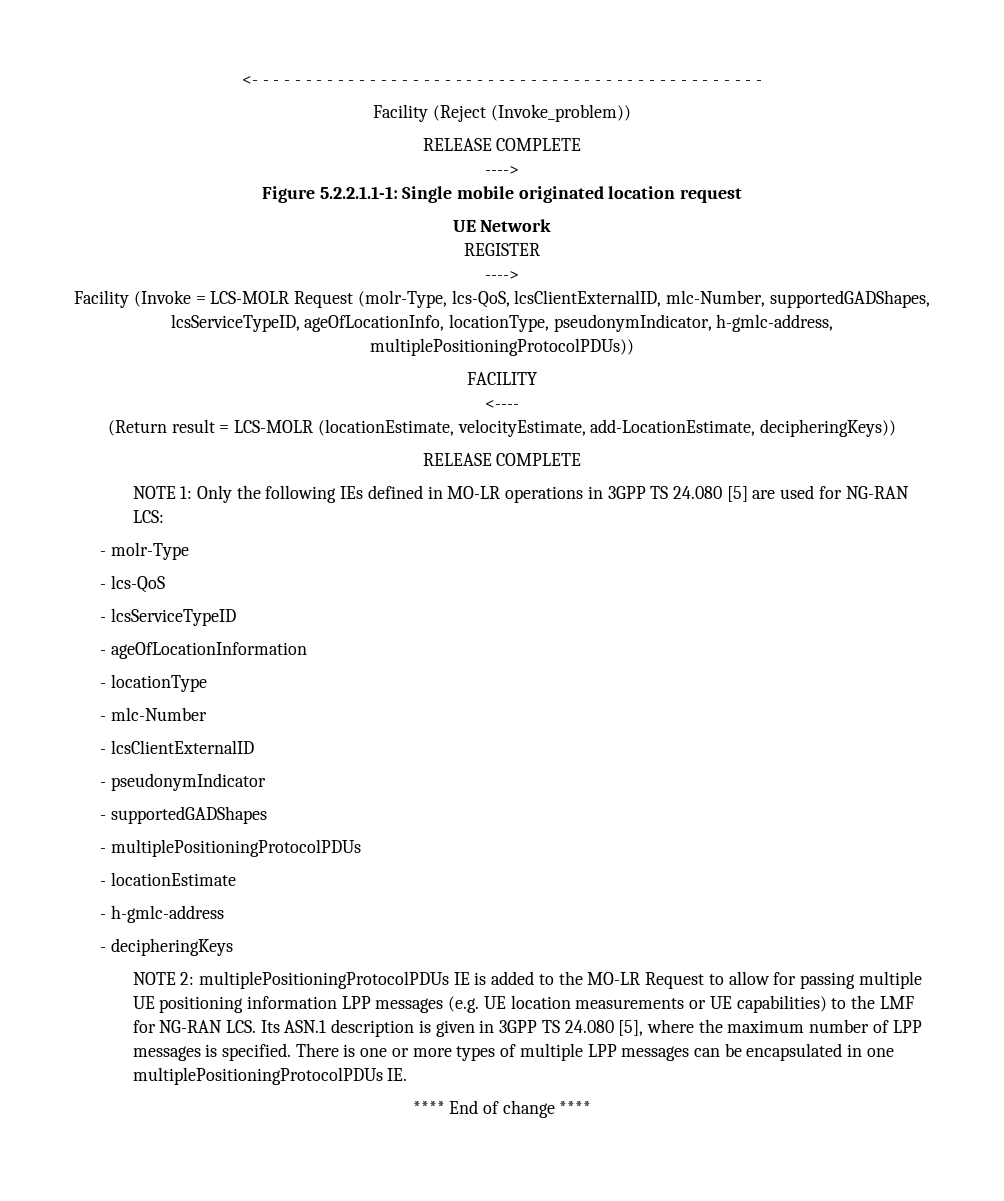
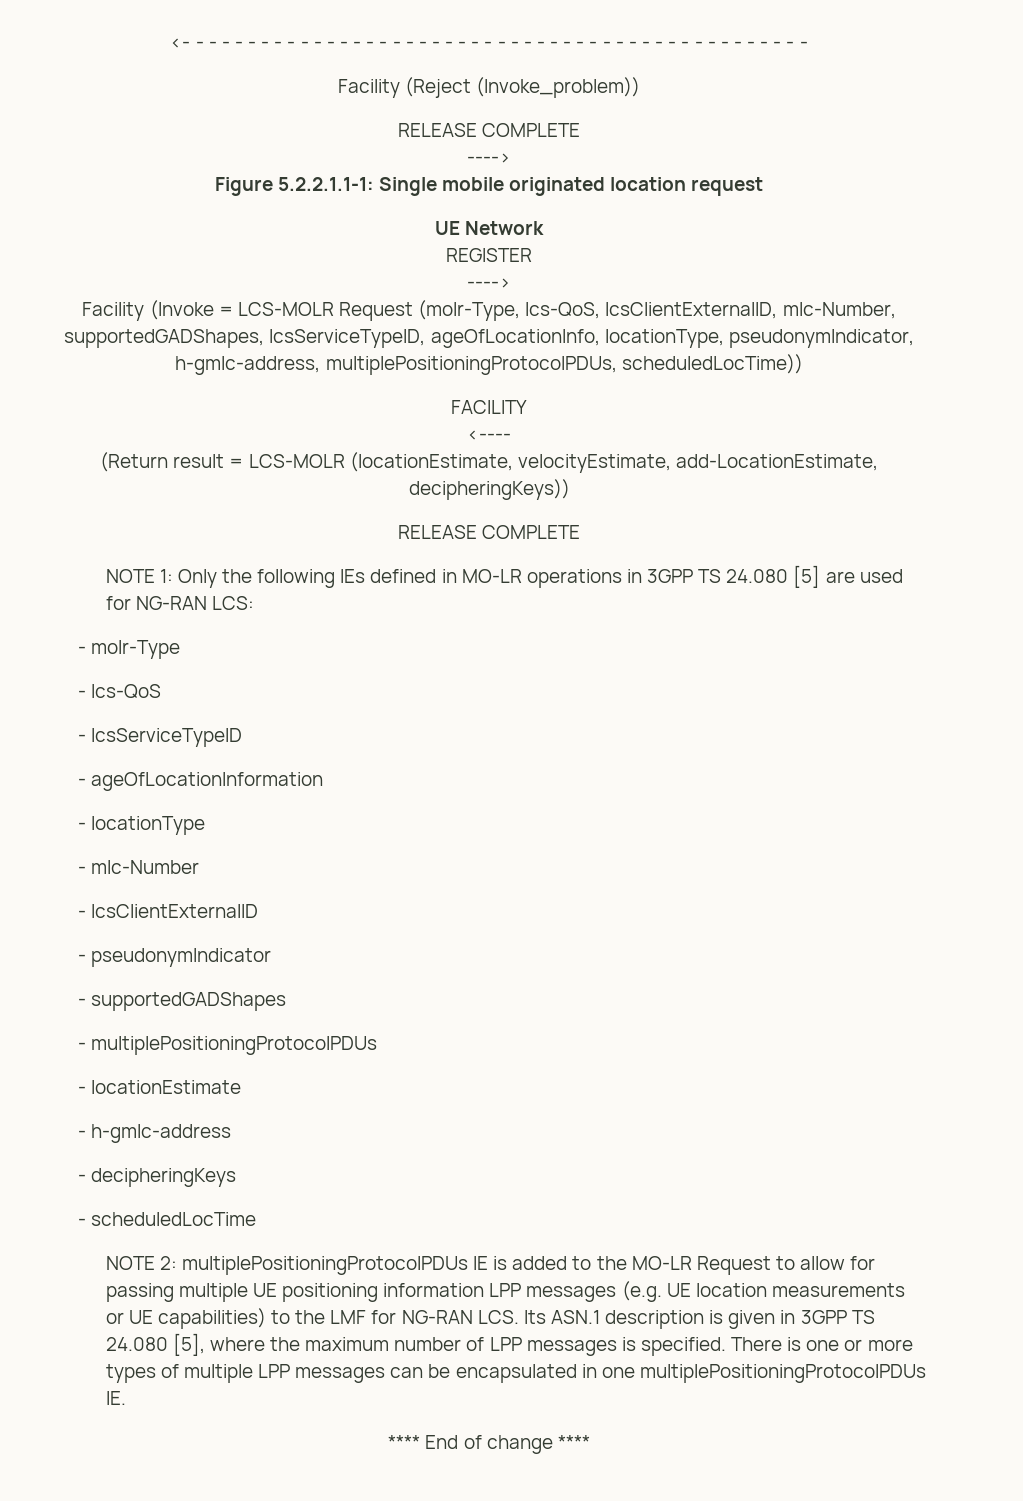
- Facility (Invoke = LCS-MOLR Request (molr-Type, lcs-QoS, lcsClientExternalID, mlc-Number, supportedGADShapes, lcsServiceTypeID, ageOfLocationInfo, locationType, pseudonymIndicator, h-gmlc-address, multiplePositioningProtocolPDUs))
+ Facility (Invoke = LCS-MOLR Request (molr-Type, lcs-QoS, lcsClientExternalID, mlc-Number, supportedGADShapes, lcsServiceTypeID, ageOfLocationInfo, locationType, pseudonymIndicator, h-gmlc-address, multiplePositioningProtocolPDUs, scheduledLocTime))
+ - scheduledLocTime

